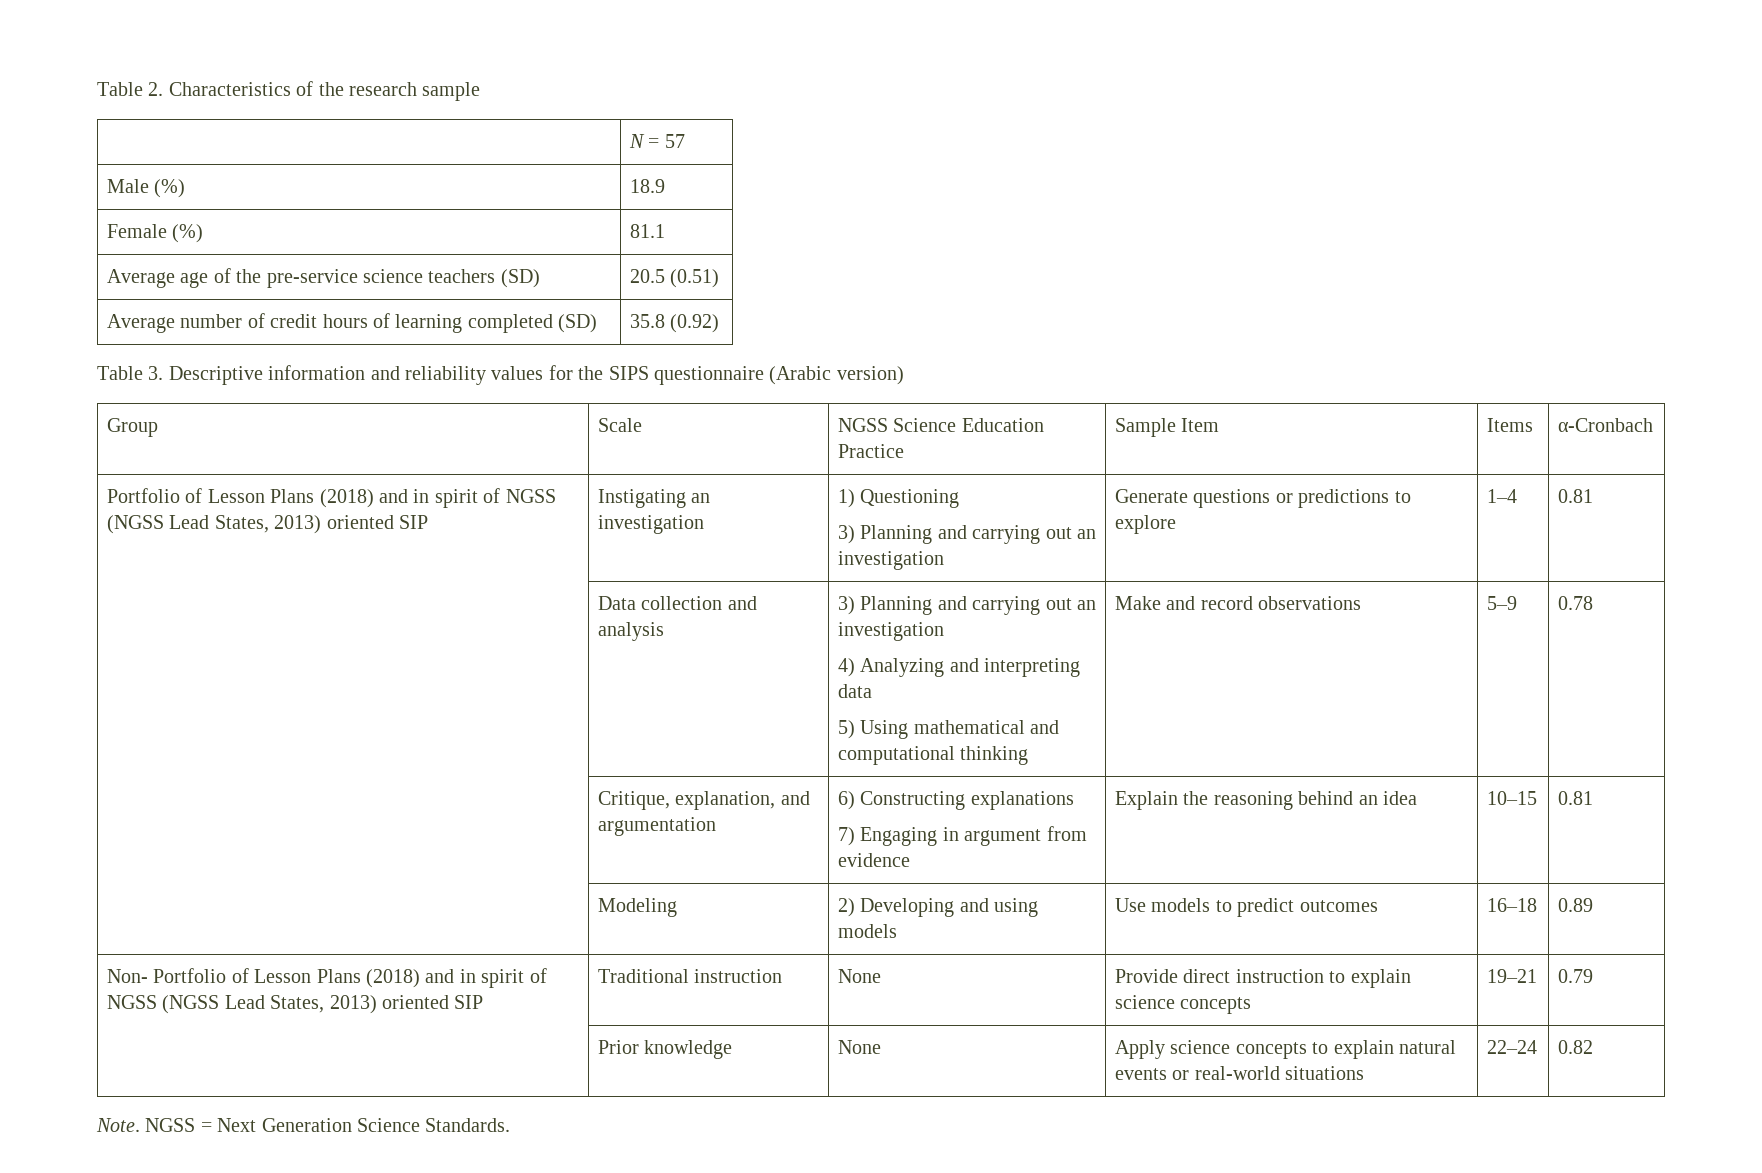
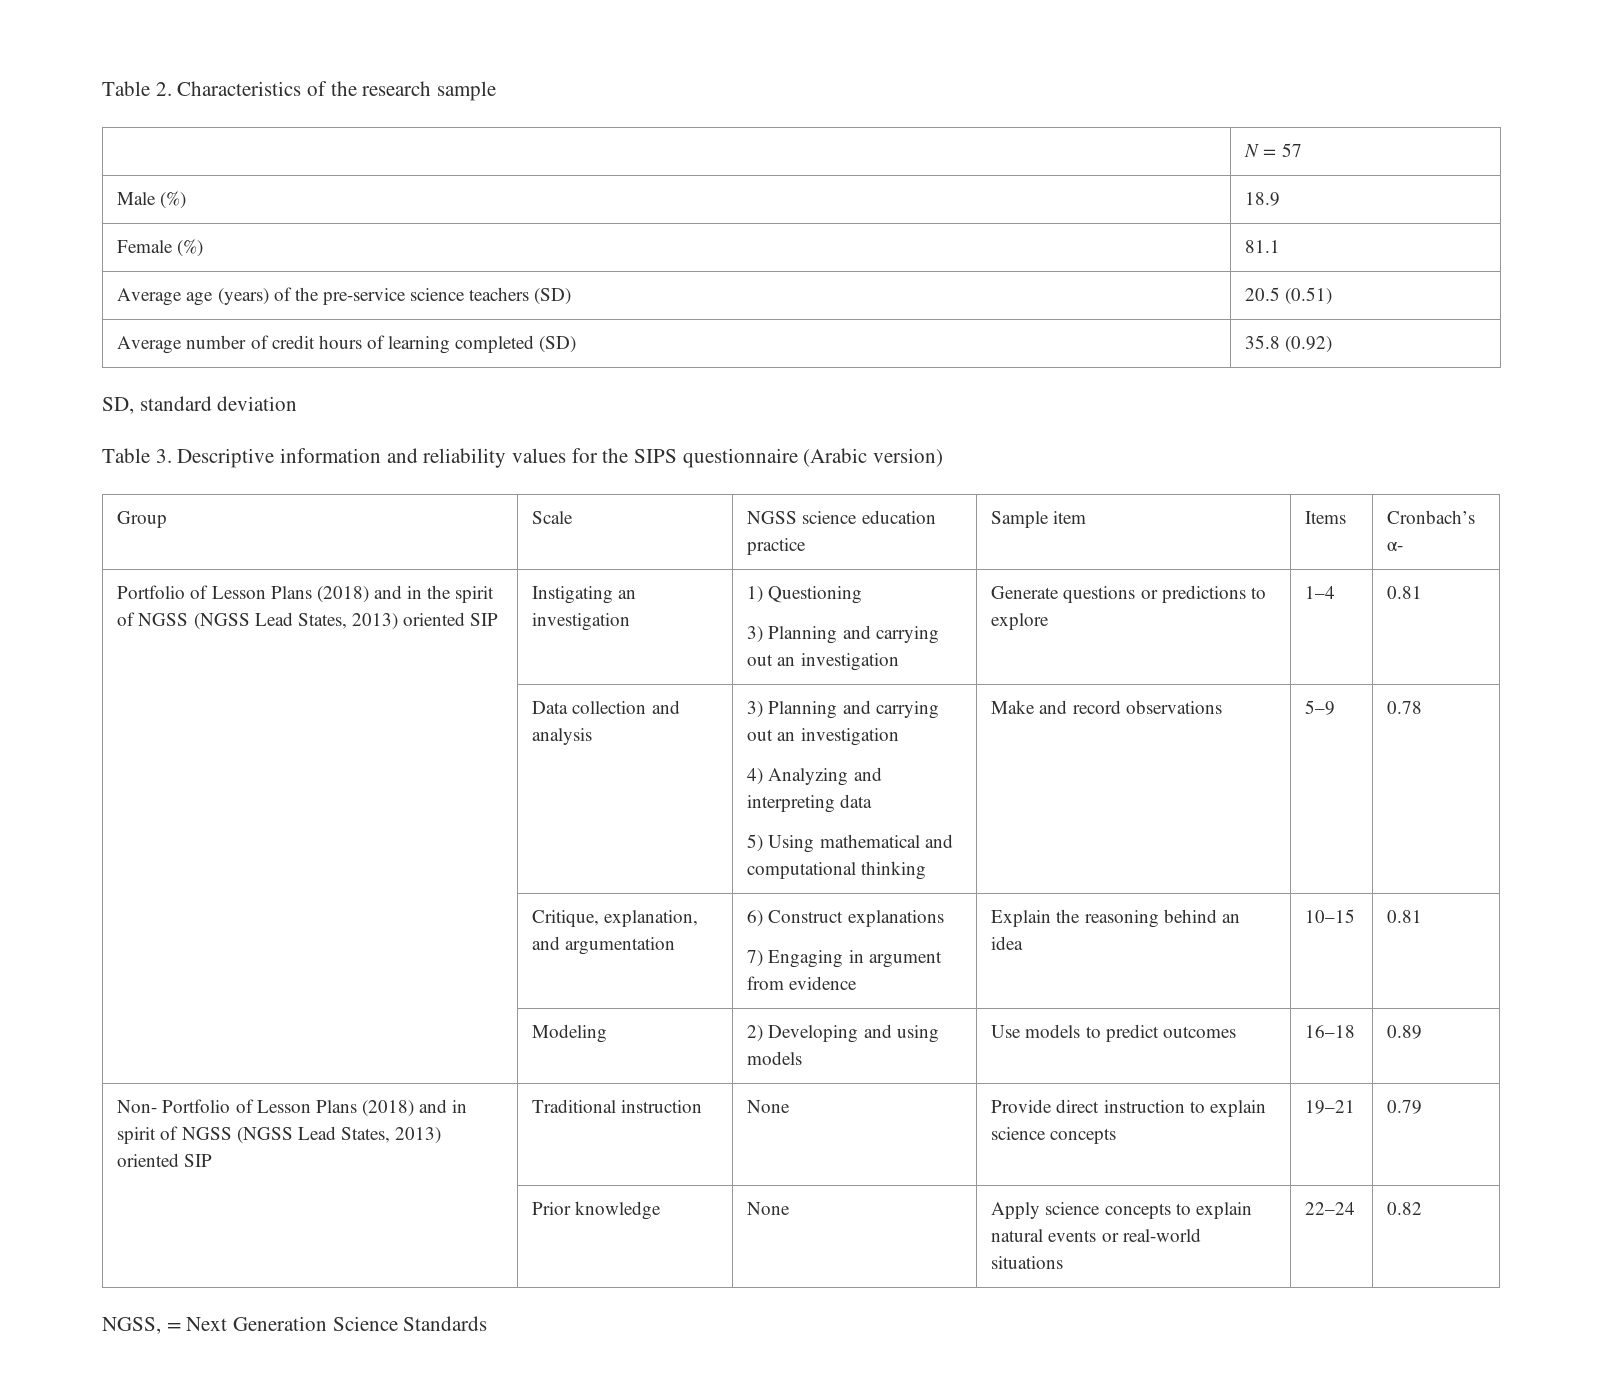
- Average age of the pre-service science teachers (SD) | 20.5 (0.51)
+ Average age (years) of the pre-service science teachers (SD) | 20.5 (0.51)
+ SD, standard deviation
- Group | Scale | NGSS Science Education Practice | Sample Item | Items | α-Cronbach
- Portfolio of Lesson Plans (2018) and in spirit of NGSS (NGSS Lead States, 2013) oriented SIP | Instigating an investigation | 1) Questioning
+ Group | Scale | NGSS science education practice | Sample item | Items | Cronbach’s α-
+ Portfolio of Lesson Plans (2018) and in the spirit of NGSS (NGSS Lead States, 2013) oriented SIP | Instigating an investigation | 1) Questioning
- | Critique, explanation, and argumentation | 6) Constructing explanations
+ | Critique, explanation, and argumentation | 6) Construct explanations
- Note. NGSS = Next Generation Science Standards.
+ NGSS, = Next Generation Science Standards

